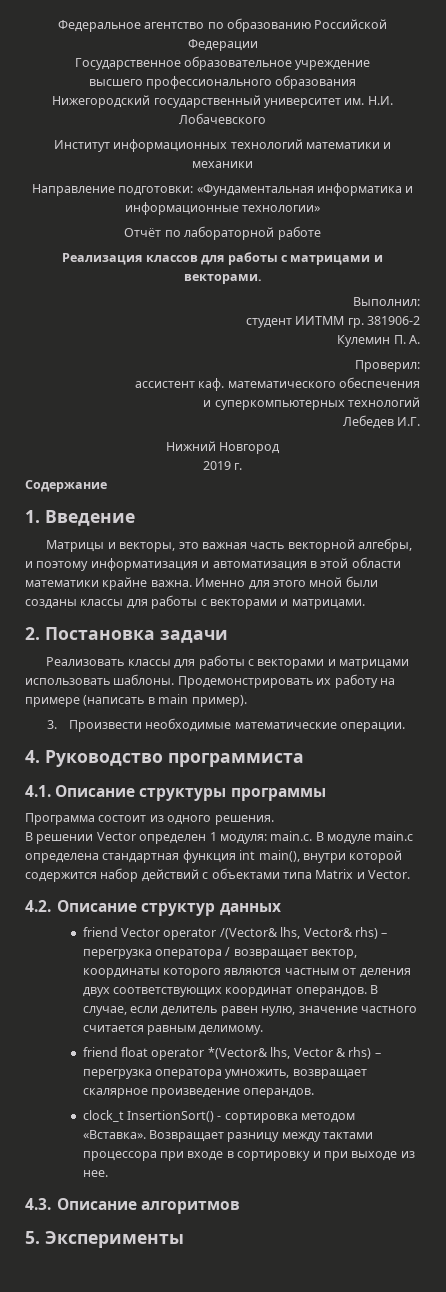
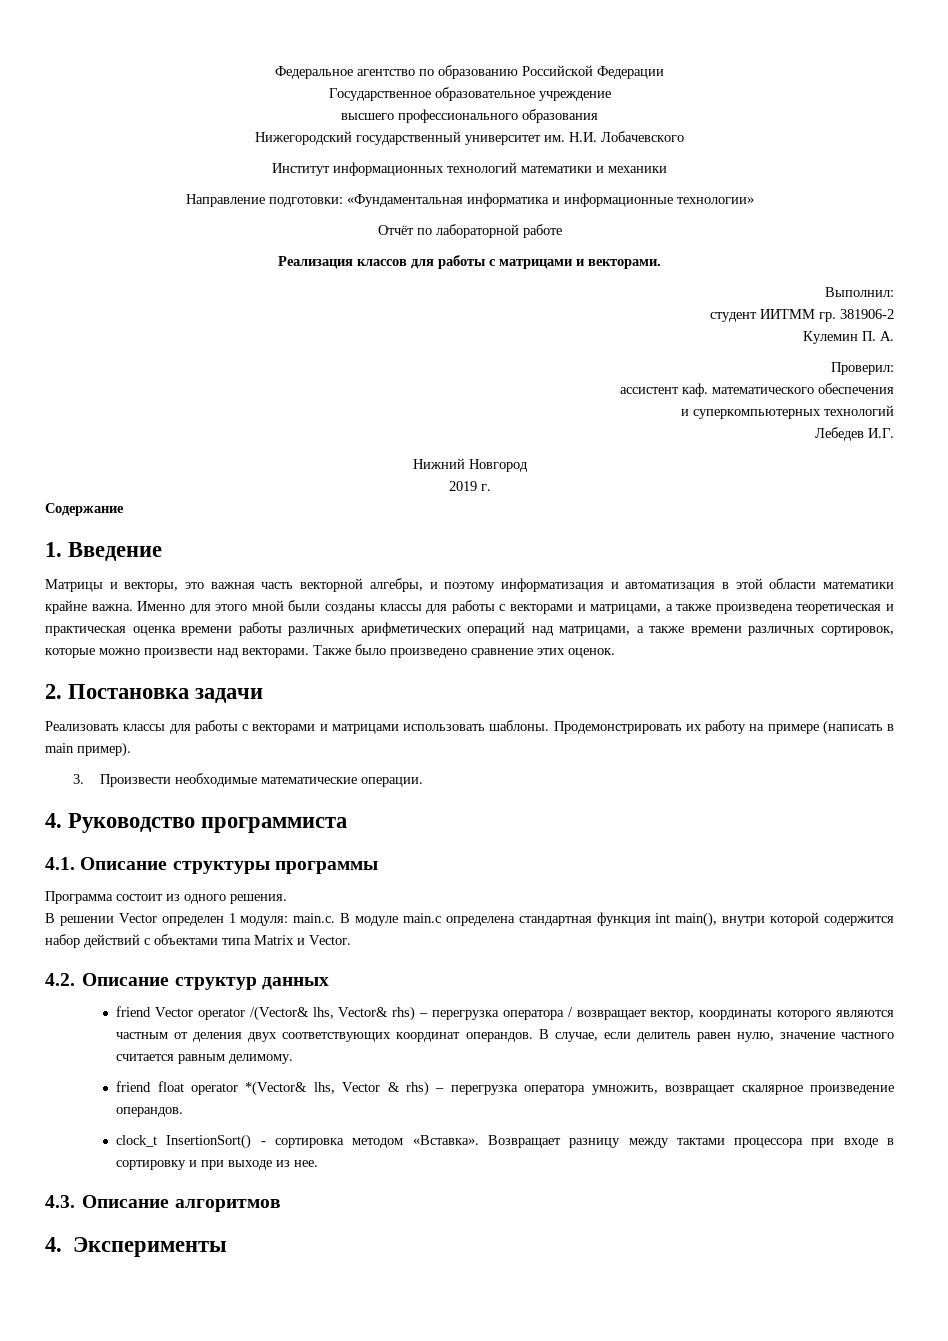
- Именно для этого мной были созданы классы для работы с векторами и матрицами.
+ Именно для этого мной были созданы классы для работы с векторами и матрицами, а также произведена теоретическая и практическая оценка времени работы различных арифметических операций над матрицами, а также времени различных сортировок, которые можно произвести над векторами. Также было произведено сравнение этих оценок.
- 5. Эксперименты
+ 4. Эксперименты

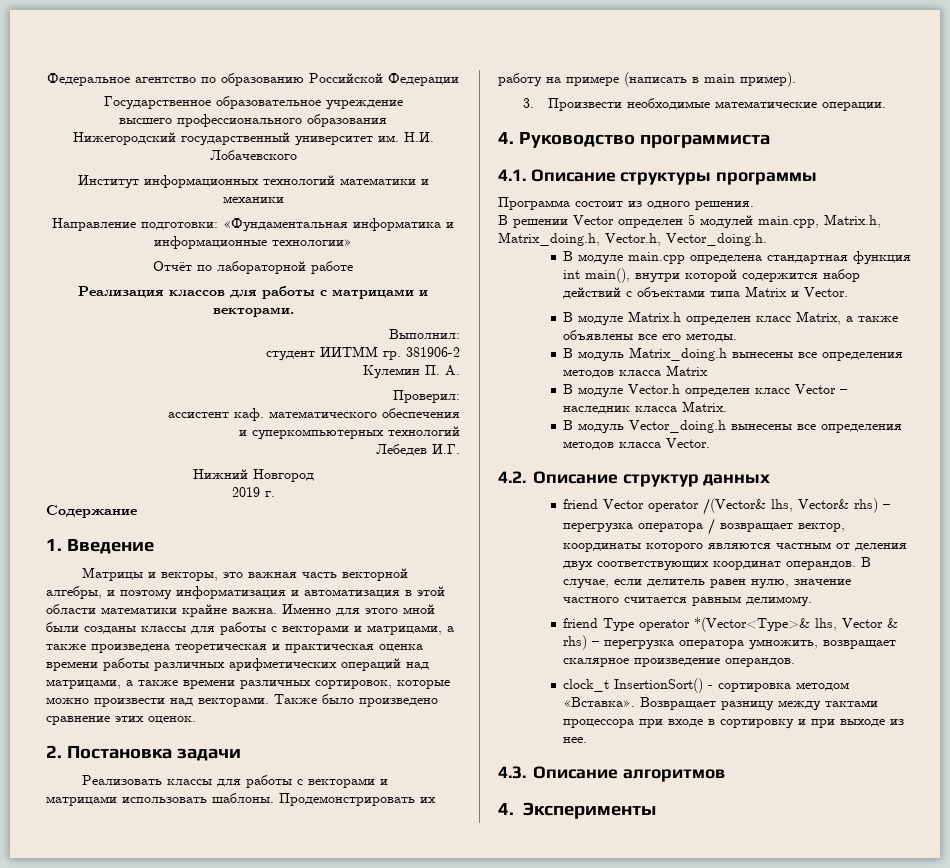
- В решении Vector определен 1 модуля: main.c. В модуле main.c определена стандартная функция int main(), внутри которой содержится набор действий с объектами типа Matrix и Vector.
+ В решении Vector определен 5 модулей main.cpp, Matrix.h, Matrix_doing.h, Vector.h, Vector_doing.h.
+ В модуле main.cpp определена стандартная функция int main(), внутри которой содержится набор действий с объектами типа Matrix и Vector.
+ В модуле Matrix.h определен класс Matrix, а также объявлены все его методы.
+ В модуль Matrix_doing.h вынесены все определения методов класса Matrix
+ В модуле Vector.h определен класс Vector – наследник класса Matrix.
+ В модуль Vector_doing.h вынесены все определения методов класса Vector.
- friend float operator *(Vector& lhs, Vector & rhs) – перегрузка оператора умножить, возвращает скалярное произведение операндов.
+ friend Type operator *(Vector<Type>& lhs, Vector & rhs) – перегрузка оператора умножить, возвращает скалярное произведение операндов.

